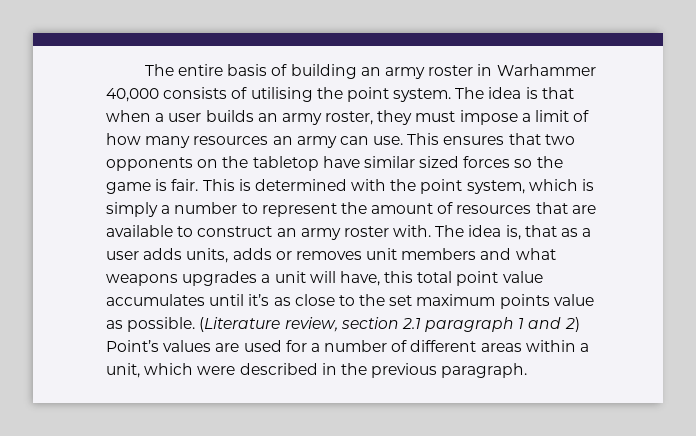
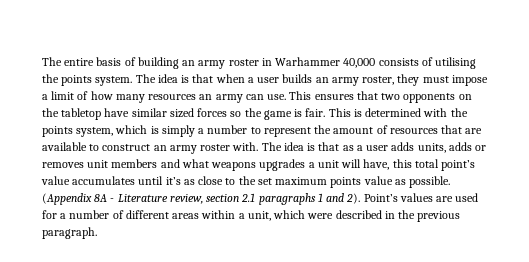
- The entire basis of building an army roster in Warhammer 40,000 consists of utilising the point system.
+ The entire basis of building an army roster in Warhammer 40,000 consists of utilising the points system.
- This is determined with the point system, which is simply a number to represent the amount of resources that are available to construct an army roster with.
+ This is determined with the points system, which is simply a number to represent the amount of resources that are available to construct an army roster with.
- The idea is, that as a user adds units, adds or removes unit members and what weapons upgrades a unit will have, this total point value accumulates until it’s as close to the set maximum points value as possible.
+ The idea is that as a user adds units, adds or removes unit members and what weapons upgrades a unit will have, this total point’s value accumulates until it’s as close to the set maximum points value as possible.
- (Literature review, section 2.1 paragraph 1 and 2) Point’s values are used for a number of different areas within a unit, which were described in the previous paragraph.
+ (Appendix 8A - Literature review, section 2.1 paragraphs 1 and 2). Point’s values are used for a number of different areas within a unit, which were described in the previous paragraph.

